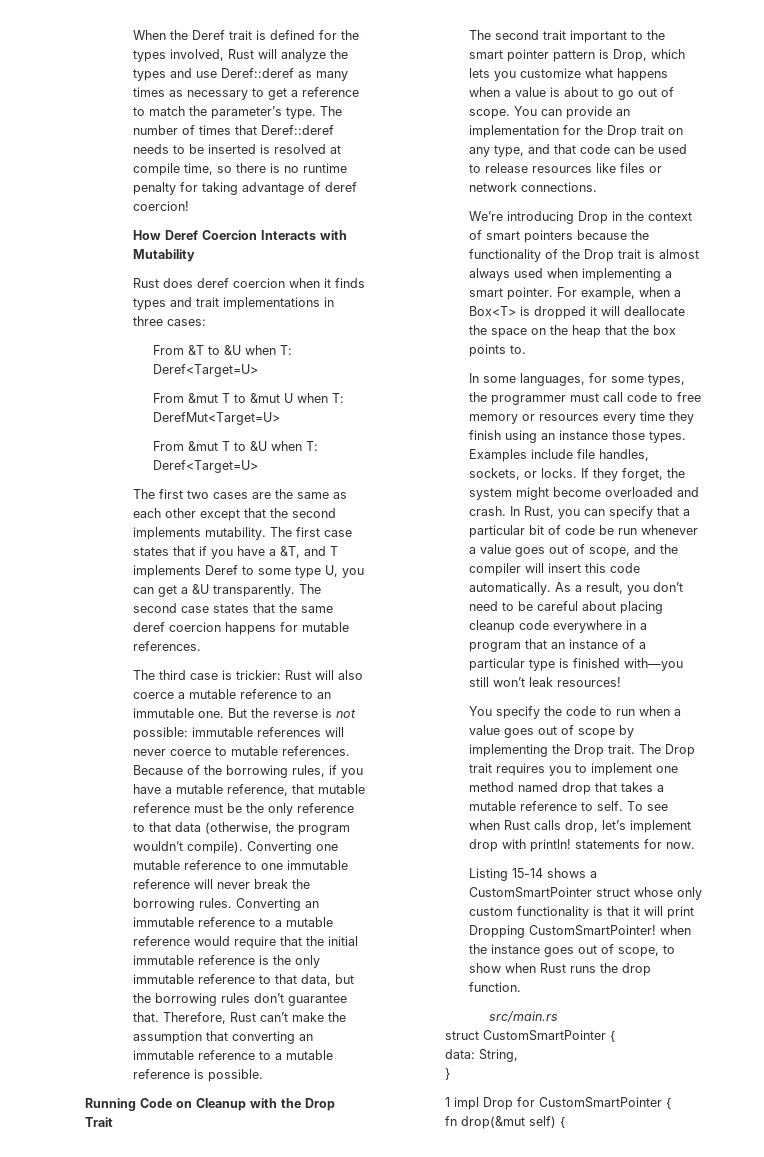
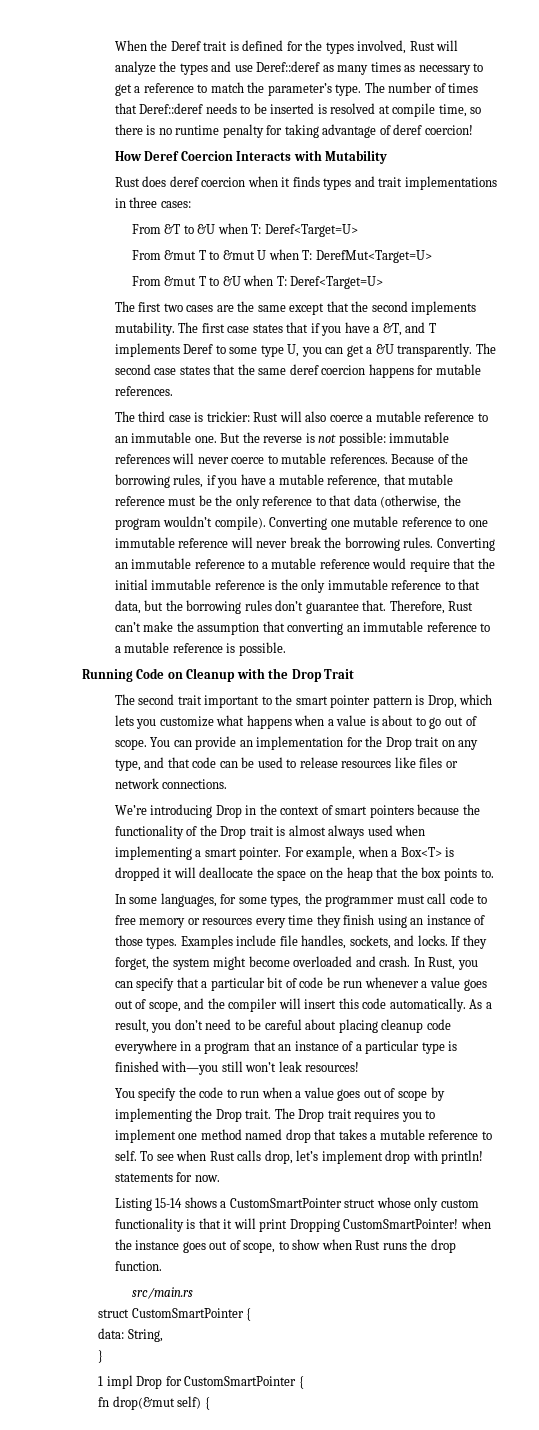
- The first two cases are the same as each other except that the second implements mutability.
+ The first two cases are the same except that the second implements mutability.
- In some languages, for some types, the programmer must call code to free memory or resources every time they finish using an instance those types.
+ In some languages, for some types, the programmer must call code to free memory or resources every time they finish using an instance of those types.
- Examples include file handles, sockets, or locks.
+ Examples include file handles, sockets, and locks.

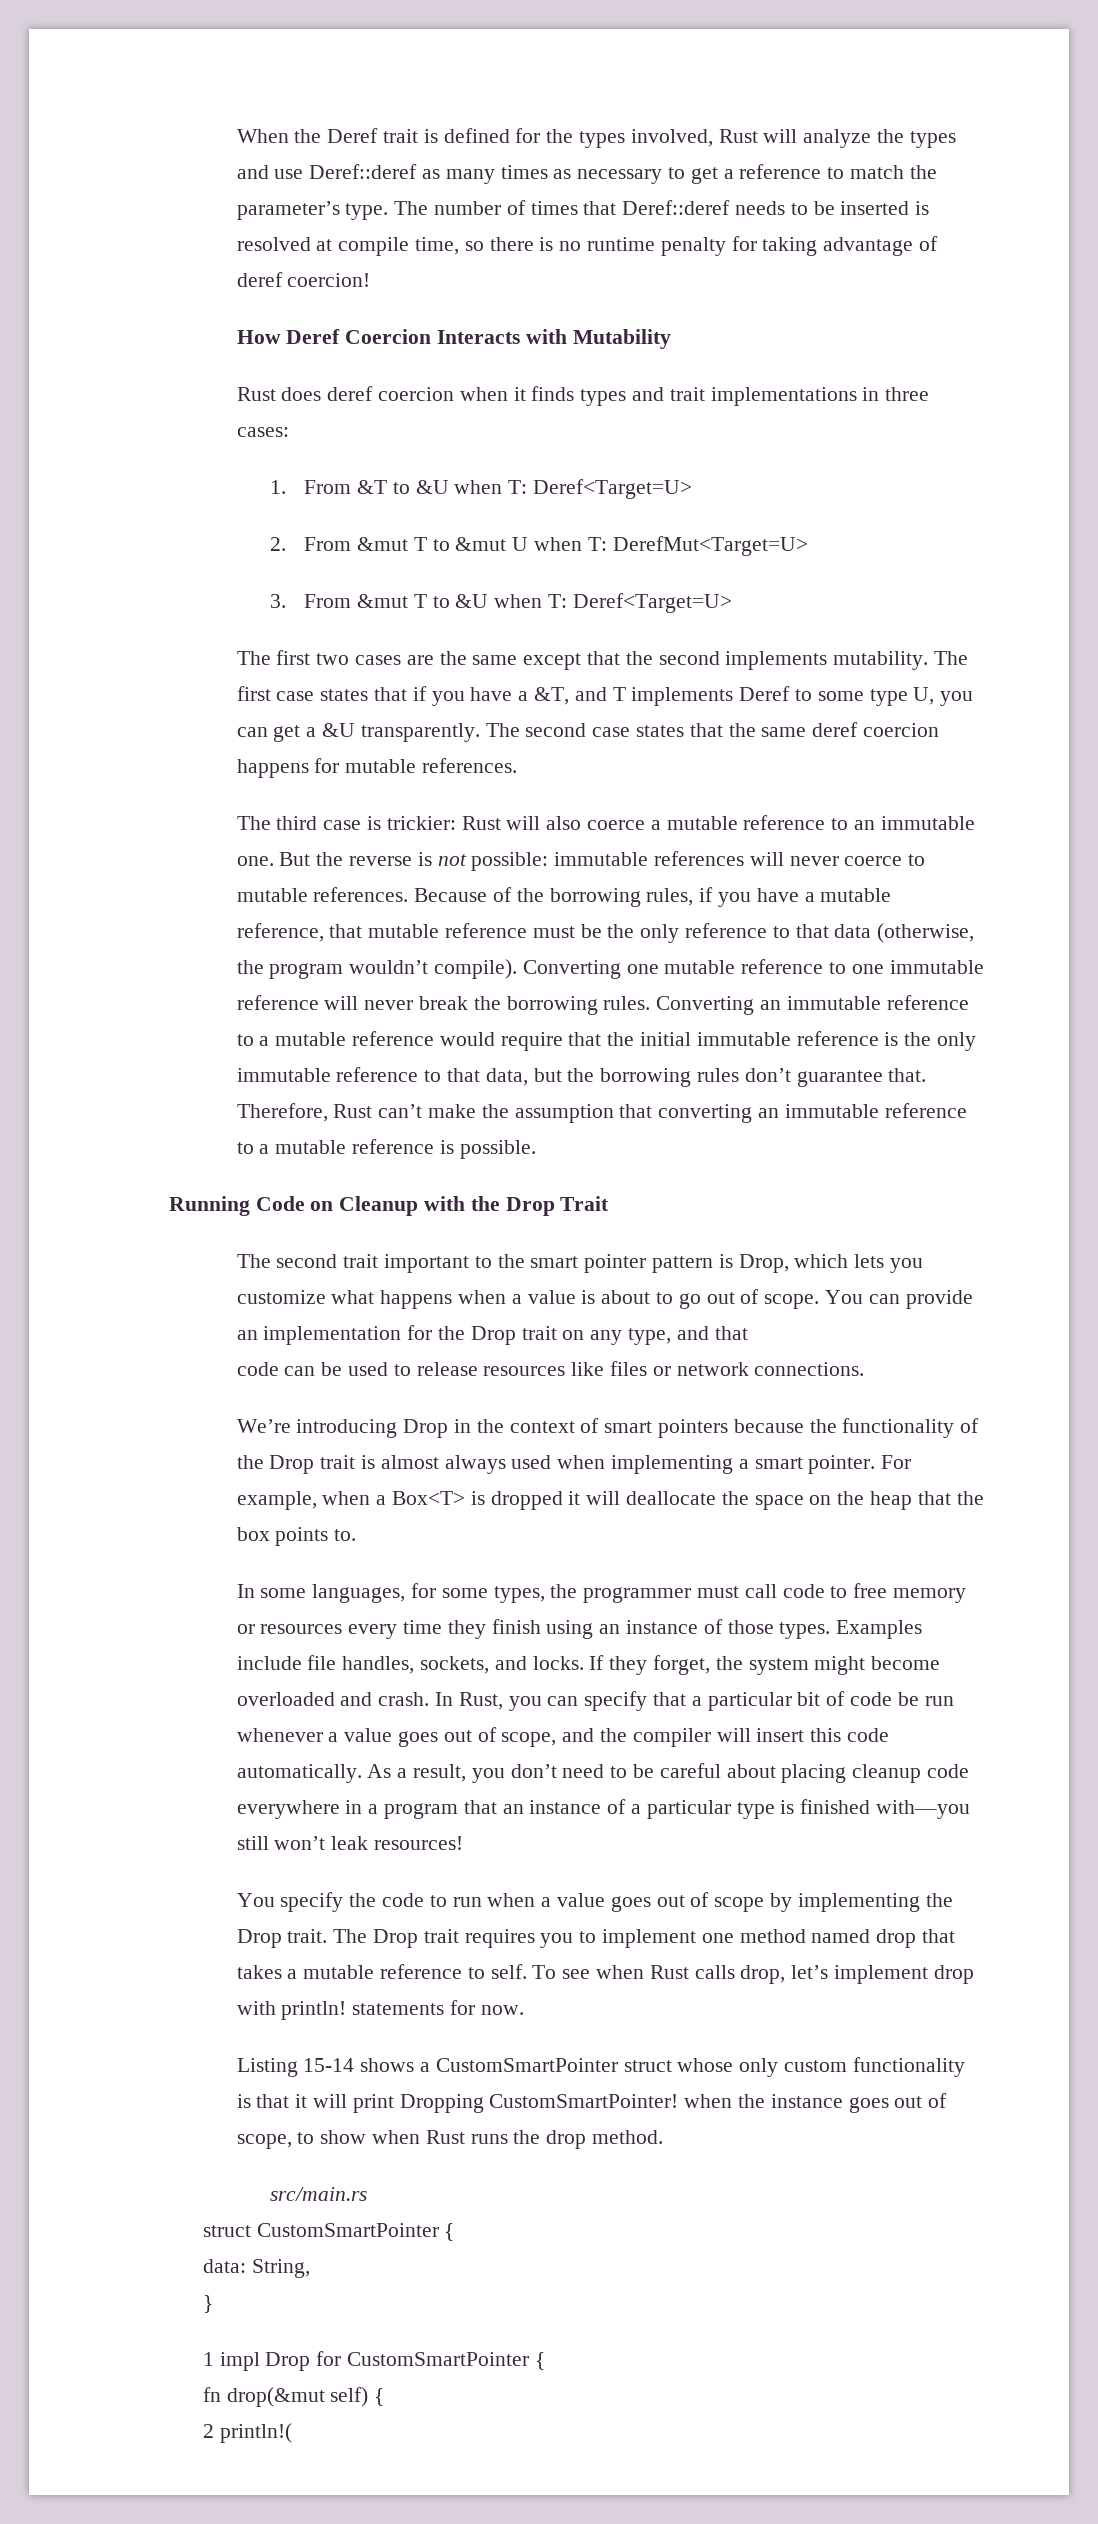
- From &T to &U when T: Deref<Target=U>
+ 1. From &T to &U when T: Deref<Target=U>
- From &mut T to &mut U when T: DerefMut<Target=U>
+ 2. From &mut T to &mut U when T: DerefMut<Target=U>
- From &mut T to &U when T: Deref<Target=U>
+ 3. From &mut T to &U when T: Deref<Target=U>
- You can provide an implementation for the Drop trait on any type, and that code can be used to release resources like files or network connections.
+ You can provide an implementation for the Drop trait on any type, and that
+ code can be used to release resources like files or network connections.
- Listing 15-14 shows a CustomSmartPointer struct whose only custom functionality is that it will print Dropping CustomSmartPointer! when the instance goes out of scope, to show when Rust runs the drop function.
+ Listing 15-14 shows a CustomSmartPointer struct whose only custom functionality is that it will print Dropping CustomSmartPointer! when the instance goes out of scope, to show when Rust runs the drop method.
+ 2 println!(

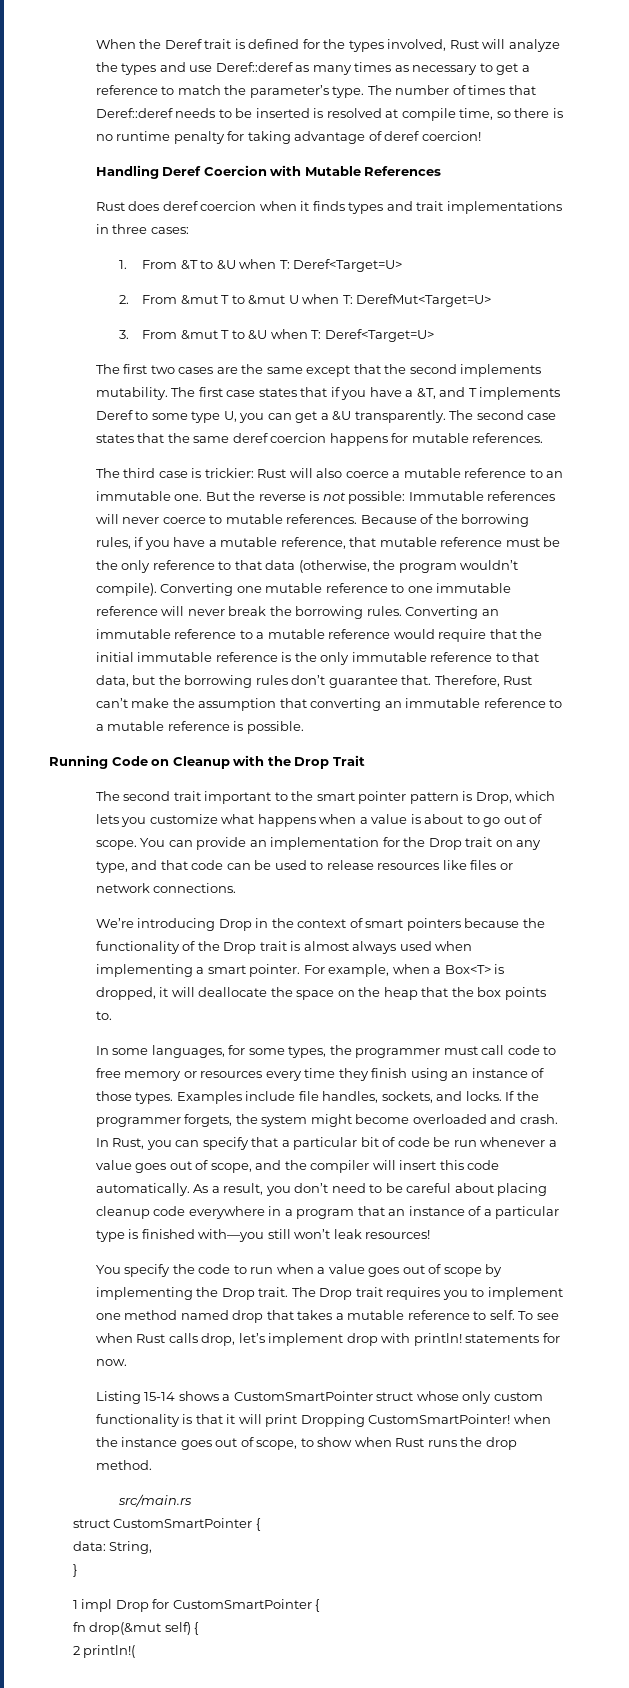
- How Deref Coercion Interacts with Mutability
+ Handling Deref Coercion with Mutable References
- But the reverse is not possible: immutable references will never coerce to mutable references.
+ But the reverse is not possible: Immutable references will never coerce to mutable references.
- You can provide an implementation for the Drop trait on any type, and that
- code can be used to release resources like files or network connections.
+ You can provide an implementation for the Drop trait on any type, and that code can be used to release resources like files or network connections.
- For example, when a Box<T> is dropped it will deallocate the space on the heap that the box points to.
+ For example, when a Box<T> is dropped, it will deallocate the space on the heap that the box points to.
- If they forget, the system might become overloaded and crash.
+ If the programmer forgets, the system might become overloaded and crash.

